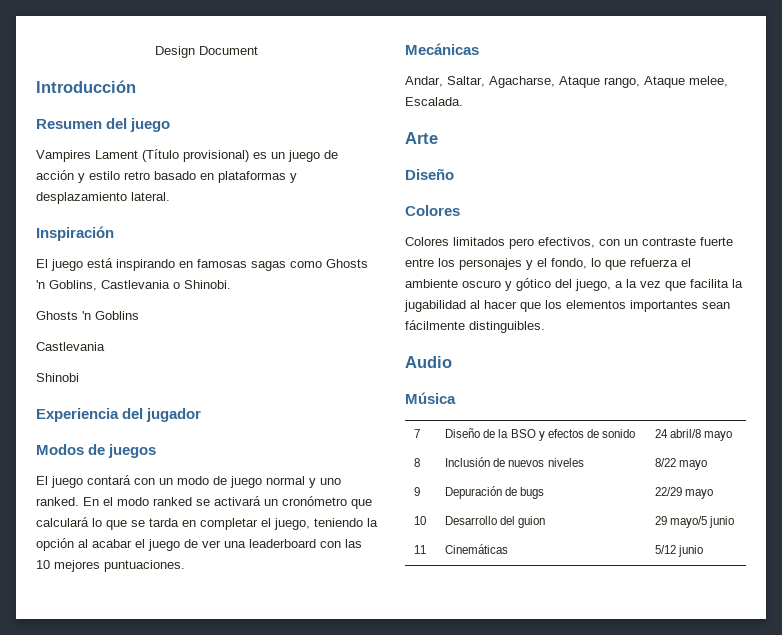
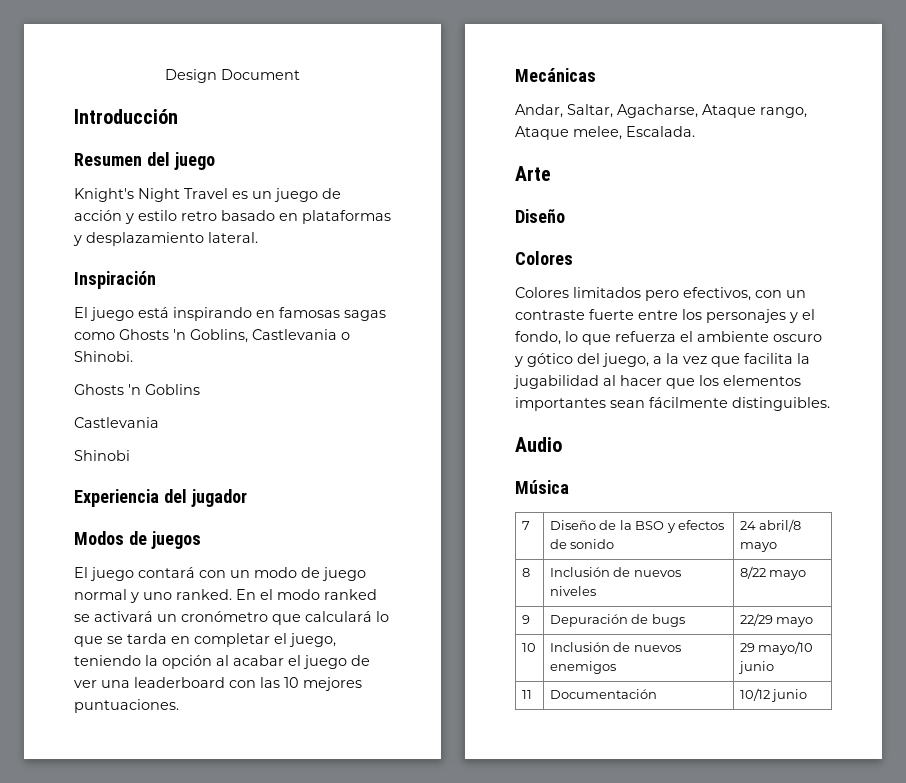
- Vampires Lament (Título provisional) es un juego de acción y estilo retro basado en plataformas y desplazamiento lateral.
+ Knight's Night Travel es un juego de acción y estilo retro basado en plataformas y desplazamiento lateral.
- 10 | Desarrollo del guion | 29 mayo/5 junio
+ 10 | Inclusión de nuevos enemigos | 29 mayo/10 junio
- 11 | Cinemáticas | 5/12 junio
+ 11 | Documentación | 10/12 junio

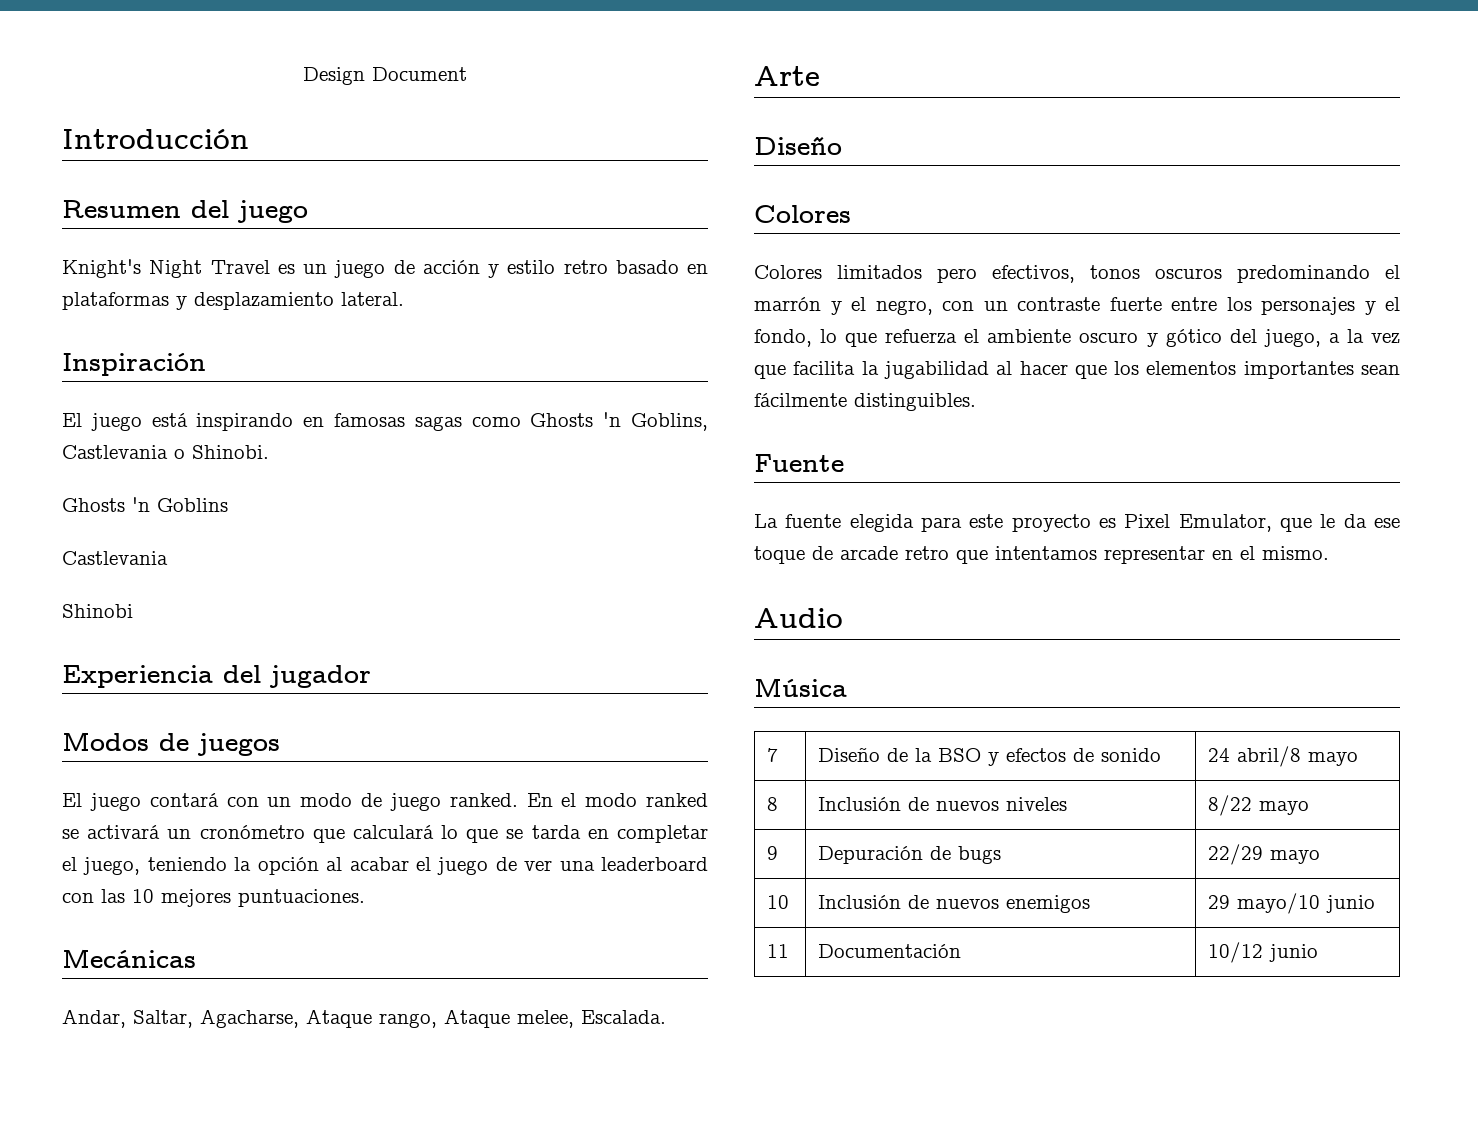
- El juego contará con un modo de juego normal y uno ranked.
+ El juego contará con un modo de juego ranked.
- Colores limitados pero efectivos, con un contraste fuerte entre los personajes y el fondo, lo que refuerza el ambiente oscuro y gótico del juego, a la vez que facilita la jugabilidad al hacer que los elementos importantes sean fácilmente distinguibles.
+ Colores limitados pero efectivos, tonos oscuros predominando el marrón y el negro, con un contraste fuerte entre los personajes y el fondo, lo que refuerza el ambiente oscuro y gótico del juego, a la vez que facilita la jugabilidad al hacer que los elementos importantes sean fácilmente distinguibles.
+ Fuente
+ La fuente elegida para este proyecto es Pixel Emulator, que le da ese toque de arcade retro que intentamos representar en el mismo.

